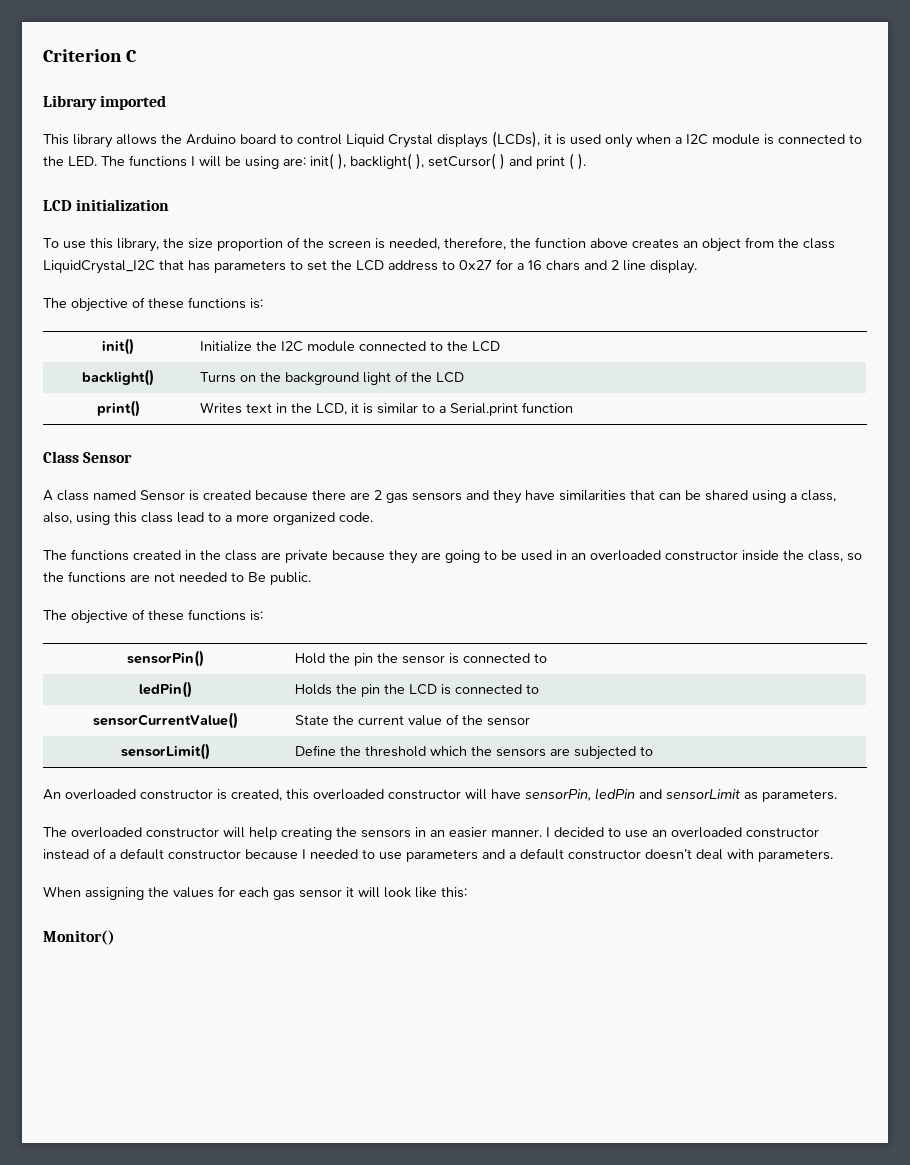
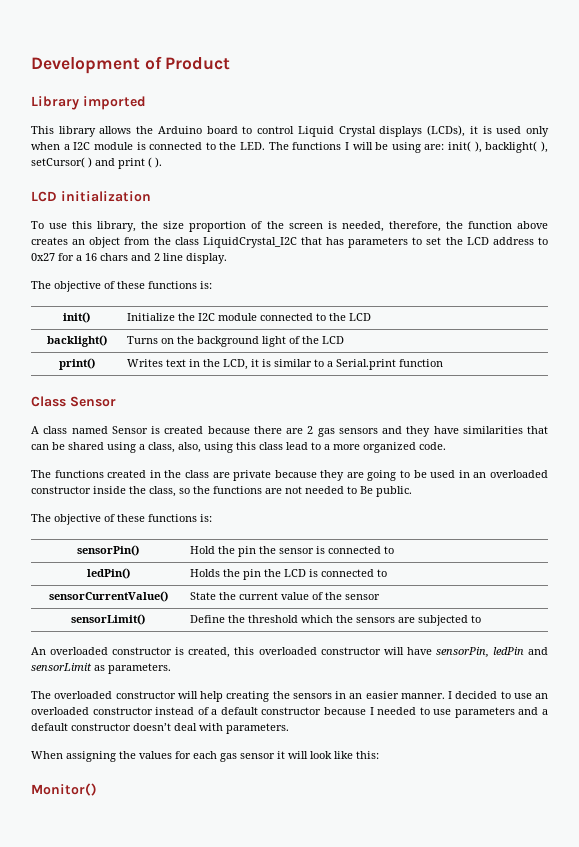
- Criterion C
+ Development of Product

